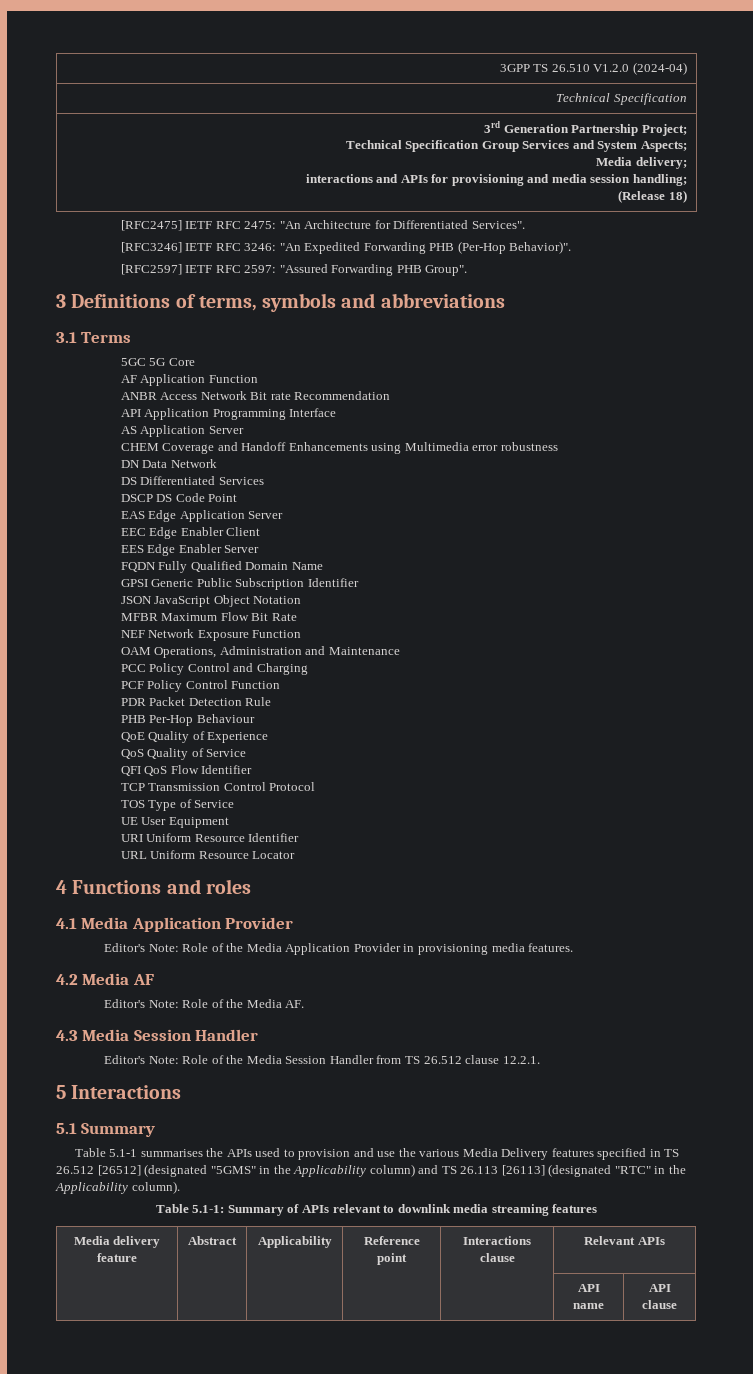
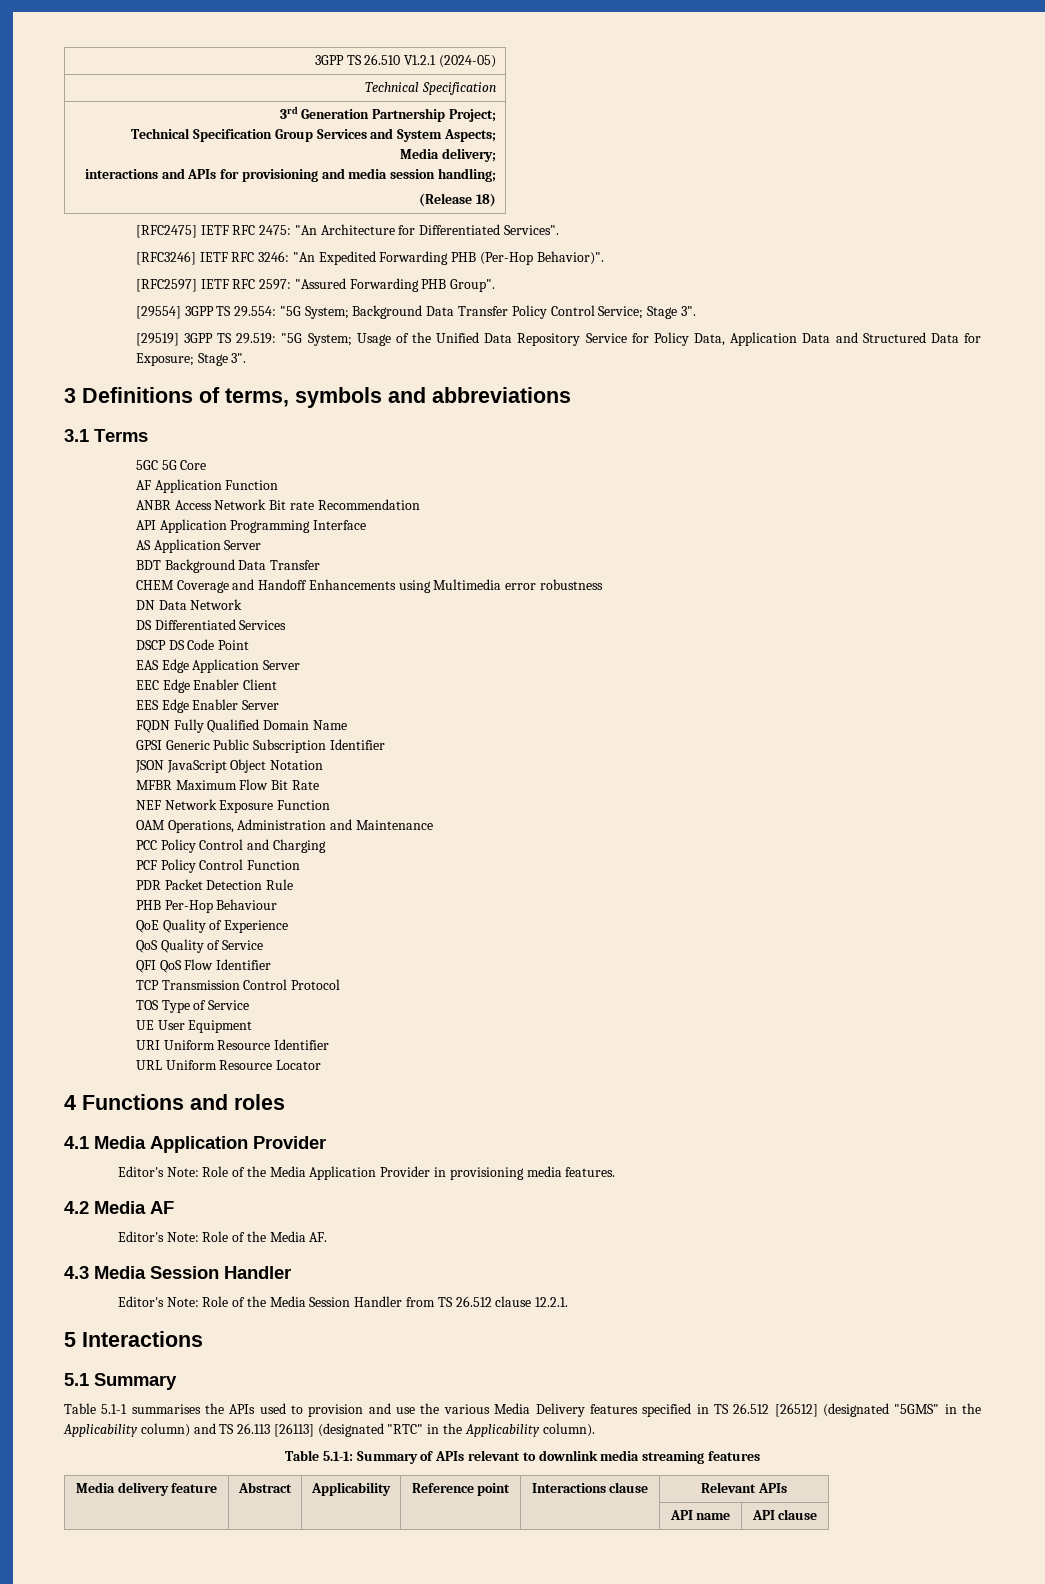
- 3GPP TS 26.510 V1.2.0 (2024-04)
+ 3GPP TS 26.510 V1.2.1 (2024-05)
+ [29554] 3GPP TS 29.554: "5G System; Background Data Transfer Policy Control Service; Stage 3".
+ [29519] 3GPP TS 29.519: "5G System; Usage of the Unified Data Repository Service for Policy Data, Application Data and Structured Data for Exposure; Stage 3".
+ BDT Background Data Transfer

